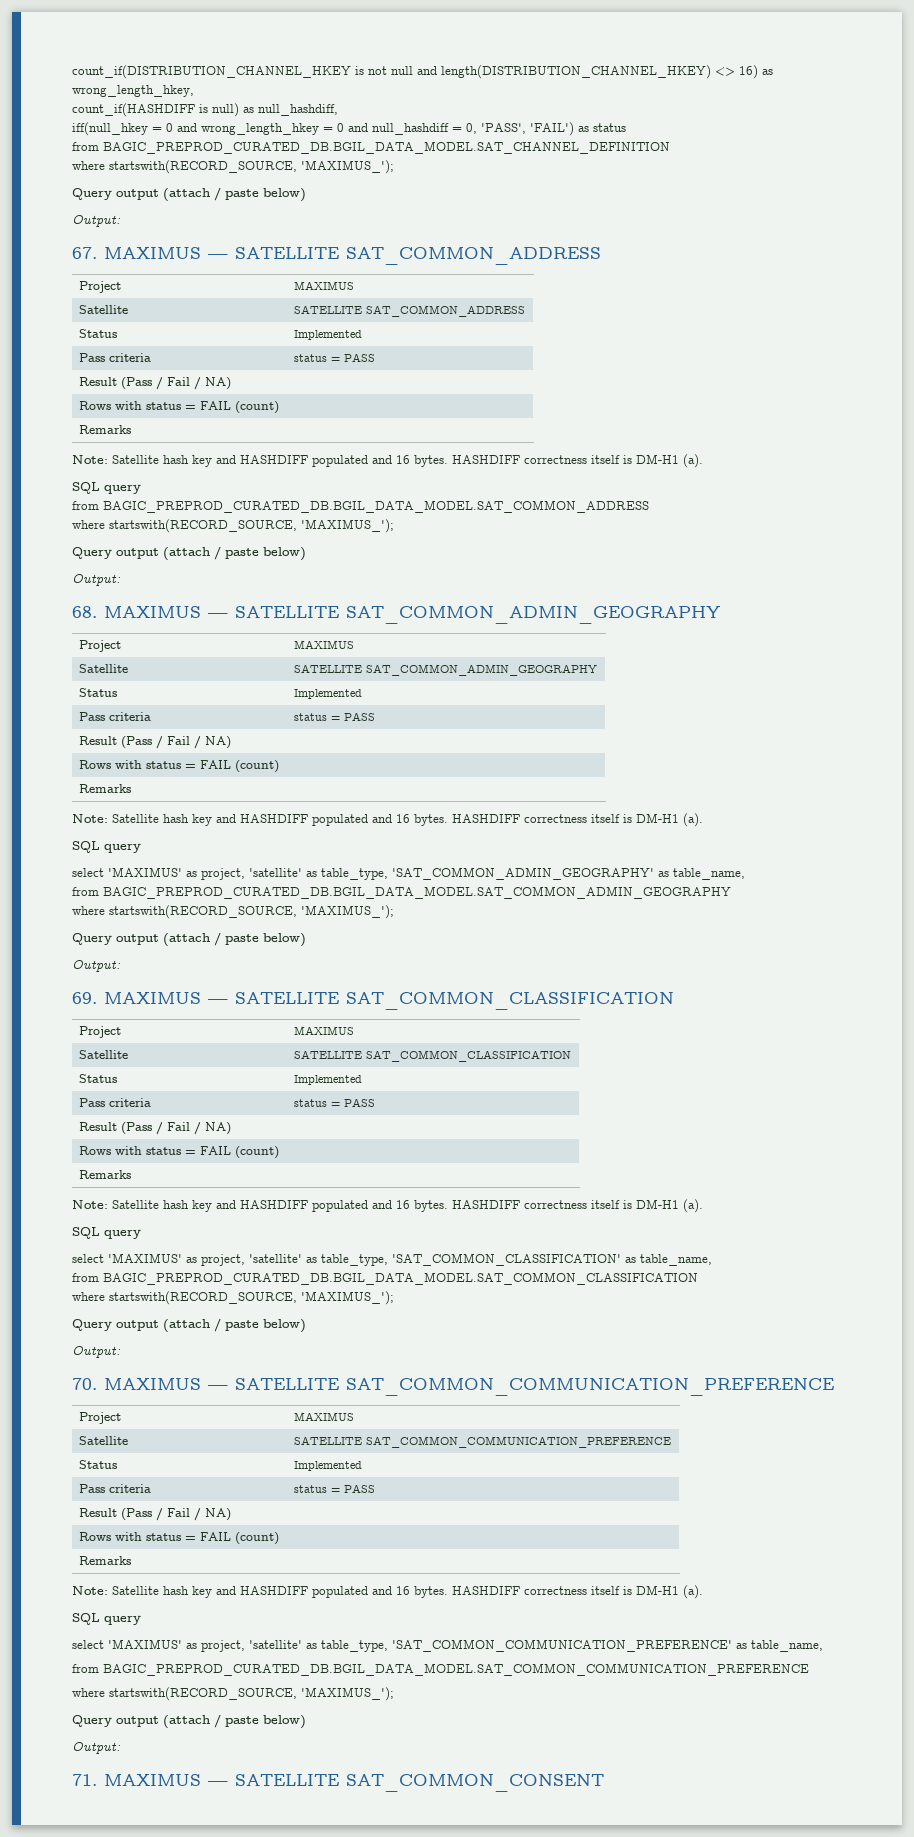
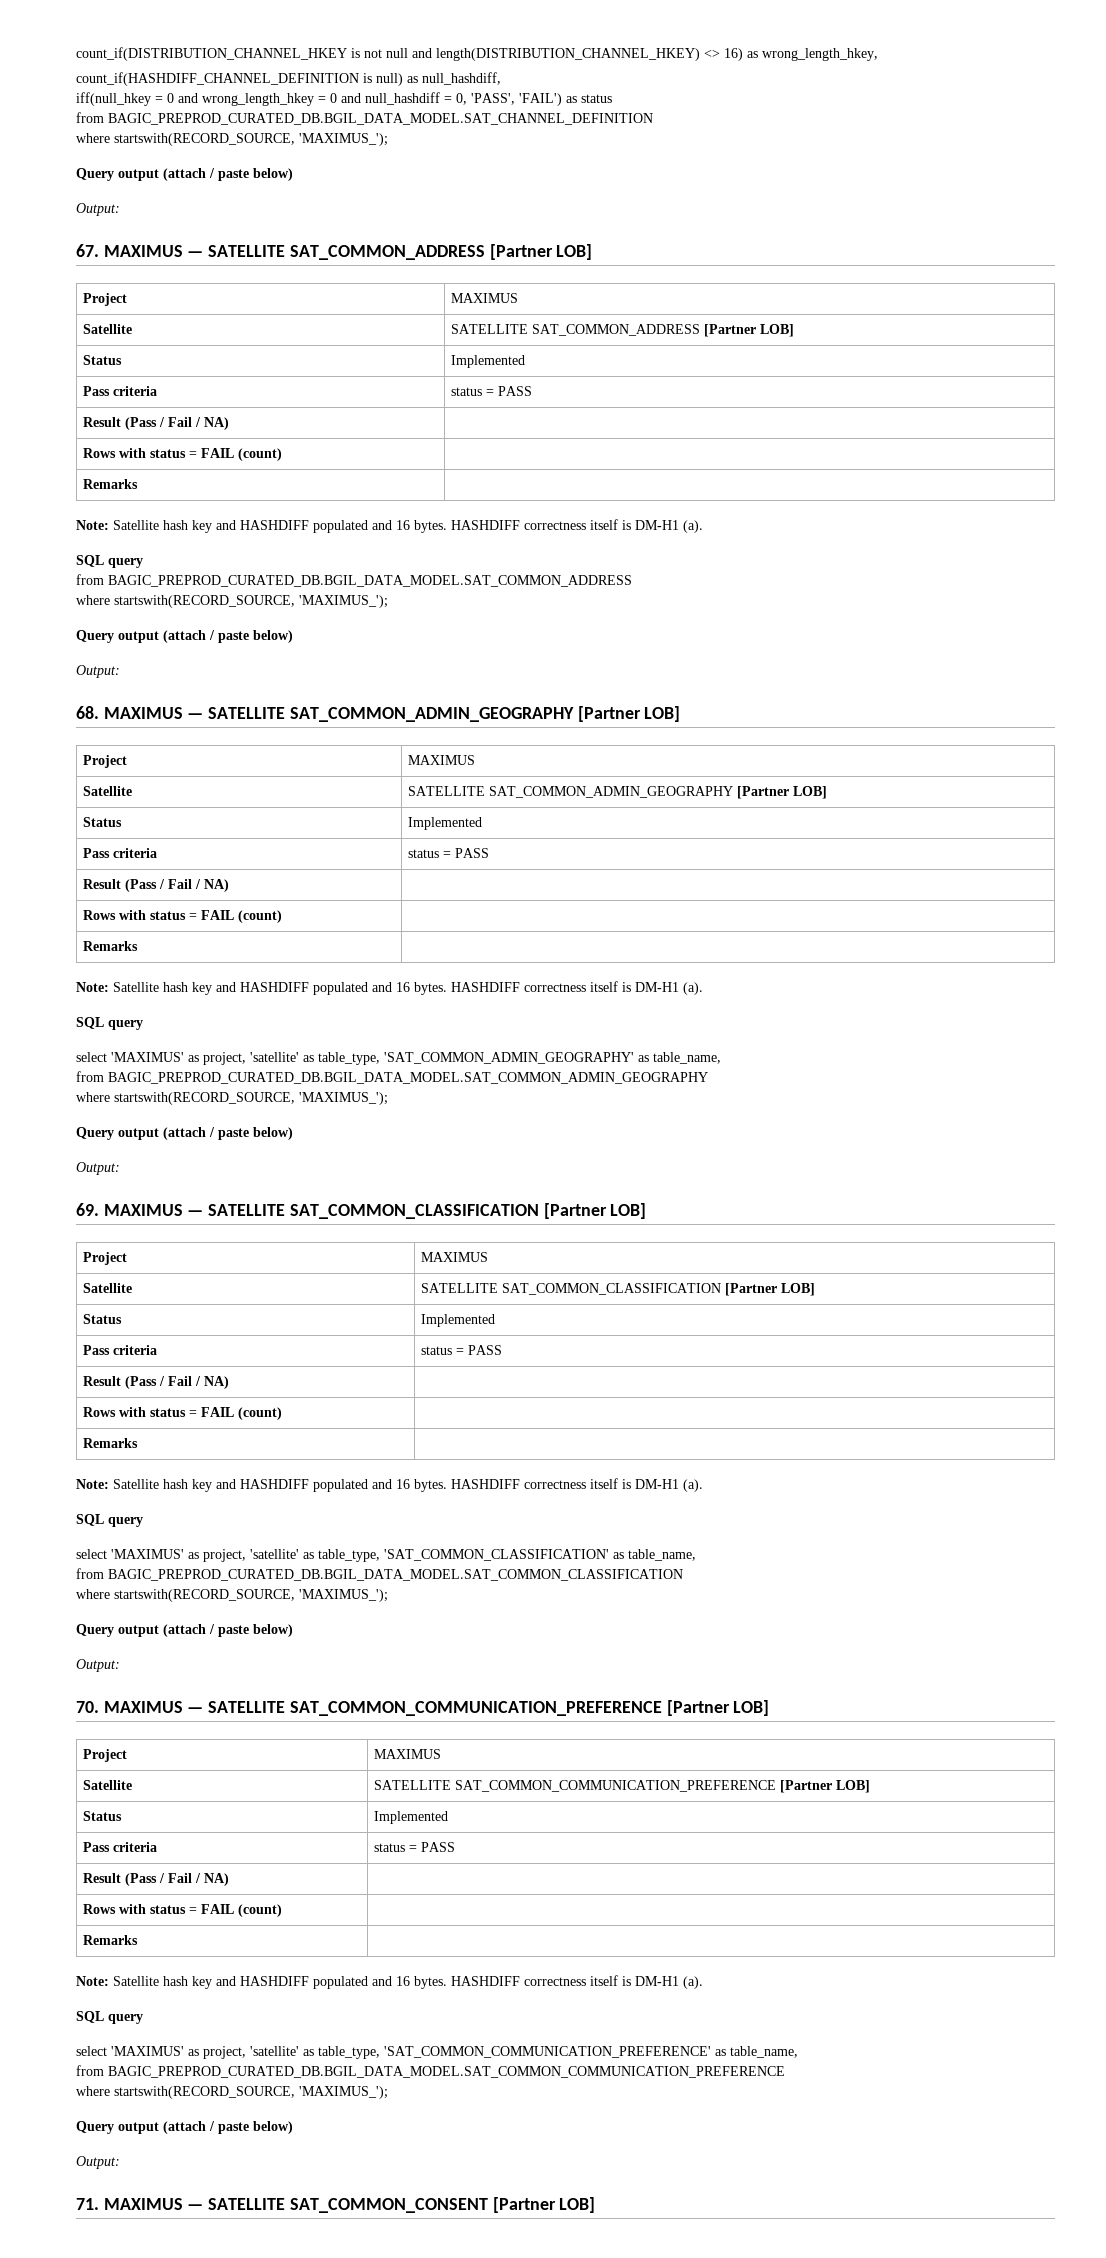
- count_if(HASHDIFF is null) as null_hashdiff,
+ count_if(HASHDIFF_CHANNEL_DEFINITION is null) as null_hashdiff,
- 67. MAXIMUS — SATELLITE SAT_COMMON_ADDRESS
+ 67. MAXIMUS — SATELLITE SAT_COMMON_ADDRESS [Partner LOB]
- Satellite | SATELLITE SAT_COMMON_ADDRESS
+ Satellite | SATELLITE SAT_COMMON_ADDRESS [Partner LOB]
- 68. MAXIMUS — SATELLITE SAT_COMMON_ADMIN_GEOGRAPHY
+ 68. MAXIMUS — SATELLITE SAT_COMMON_ADMIN_GEOGRAPHY [Partner LOB]
- Satellite | SATELLITE SAT_COMMON_ADMIN_GEOGRAPHY
+ Satellite | SATELLITE SAT_COMMON_ADMIN_GEOGRAPHY [Partner LOB]
- 69. MAXIMUS — SATELLITE SAT_COMMON_CLASSIFICATION
+ 69. MAXIMUS — SATELLITE SAT_COMMON_CLASSIFICATION [Partner LOB]
- Satellite | SATELLITE SAT_COMMON_CLASSIFICATION
+ Satellite | SATELLITE SAT_COMMON_CLASSIFICATION [Partner LOB]
- 70. MAXIMUS — SATELLITE SAT_COMMON_COMMUNICATION_PREFERENCE
+ 70. MAXIMUS — SATELLITE SAT_COMMON_COMMUNICATION_PREFERENCE [Partner LOB]
- Satellite | SATELLITE SAT_COMMON_COMMUNICATION_PREFERENCE
+ Satellite | SATELLITE SAT_COMMON_COMMUNICATION_PREFERENCE [Partner LOB]
- 71. MAXIMUS — SATELLITE SAT_COMMON_CONSENT
+ 71. MAXIMUS — SATELLITE SAT_COMMON_CONSENT [Partner LOB]

